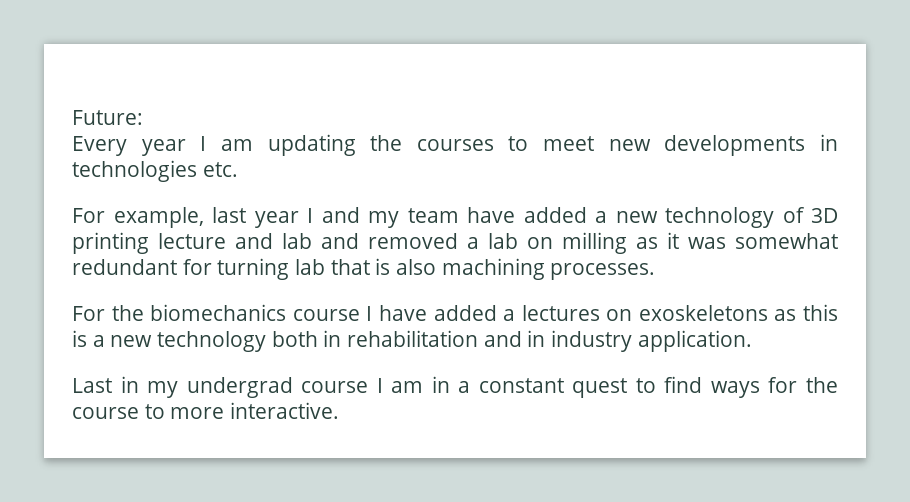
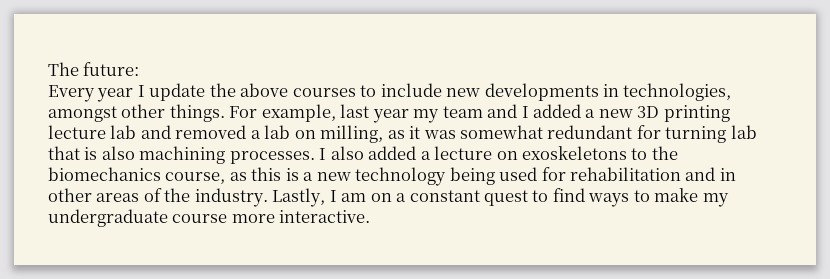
- Future:
+ The future:
- Every year I am updating the courses to meet new developments in technologies etc.
- For example, last year I and my team have added a new technology of 3D printing lecture and lab and removed a lab on milling as it was somewhat redundant for turning lab that is also machining processes.
- For the biomechanics course I have added a lectures on exoskeletons as this is a new technology both in rehabilitation and in industry application.
- Last in my undergrad course I am in a constant quest to find ways for the course to more interactive.
+ Every year I update the above courses to include new developments in technologies, amongst other things. For example, last year my team and I added a new 3D printing lecture lab and removed a lab on milling, as it was somewhat redundant for turning lab that is also machining processes. I also added a lecture on exoskeletons to the biomechanics course, as this is a new technology being used for rehabilitation and in other areas of the industry. Lastly, I am on a constant quest to find ways to make my undergraduate course more interactive.

